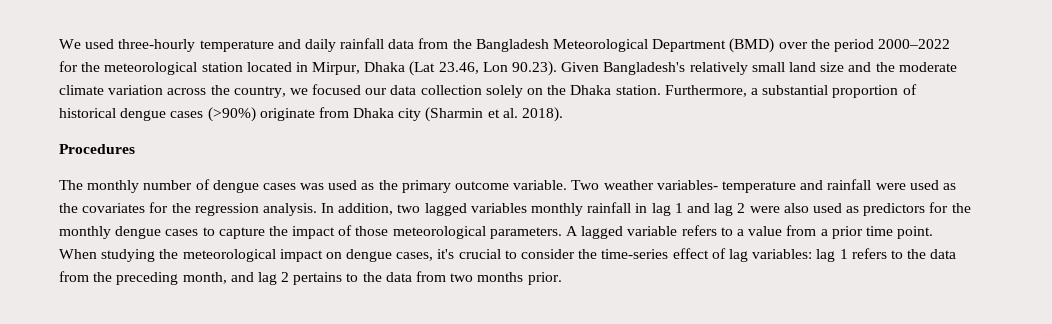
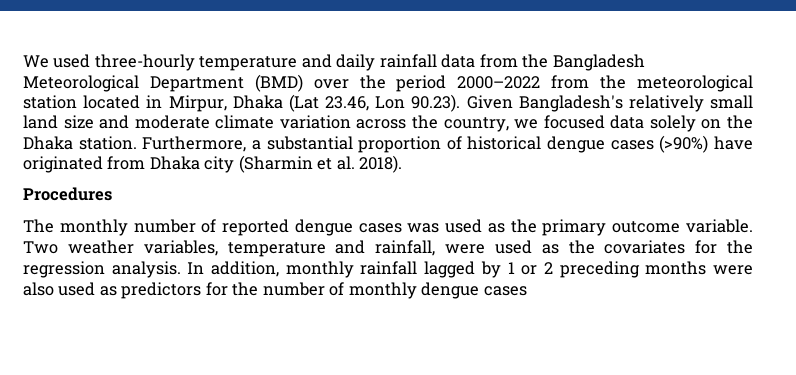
- We used three-hourly temperature and daily rainfall data from the Bangladesh Meteorological Department (BMD) over the period 2000–2022 for the meteorological station located in Mirpur, Dhaka (Lat 23.46, Lon 90.23). Given Bangladesh's relatively small land size and the moderate climate variation across the country, we focused our data collection solely on the Dhaka station.
+ We used three-hourly temperature and daily rainfall data from the Bangladesh Meteorological Department (BMD) over the period 2000–2022 from the meteorological station located in Mirpur, Dhaka (Lat 23.46, Lon 90.23). Given Bangladesh's relatively small land size and moderate climate variation across the country, we focused data solely on the Dhaka station.
- Furthermore, a substantial proportion of historical dengue cases (>90%) originate from Dhaka city (Sharmin et al. 2018).
+ Furthermore, a substantial proportion of historical dengue cases (>90%) have originated from Dhaka city (Sharmin et al. 2018).
- The monthly number of dengue cases was used as the primary outcome variable.
+ The monthly number of reported dengue cases was used as the primary outcome variable.
- Two weather variables- temperature and rainfall were used as the covariates for the regression analysis.
+ Two weather variables, temperature and rainfall, were used as the covariates for the regression analysis.
- In addition, two lagged variables monthly rainfall in lag 1 and lag 2 were also used as predictors for the monthly dengue cases to capture the impact of those meteorological parameters. A lagged variable refers to a value from a prior time point. When studying the meteorological impact on dengue cases, it's crucial to consider the time-series effect of lag variables: lag 1 refers to the data from the preceding month, and lag 2 pertains to the data from two months prior.
+ In addition, monthly rainfall lagged by 1 or 2 preceding months were also used as predictors for the number of monthly dengue cases

